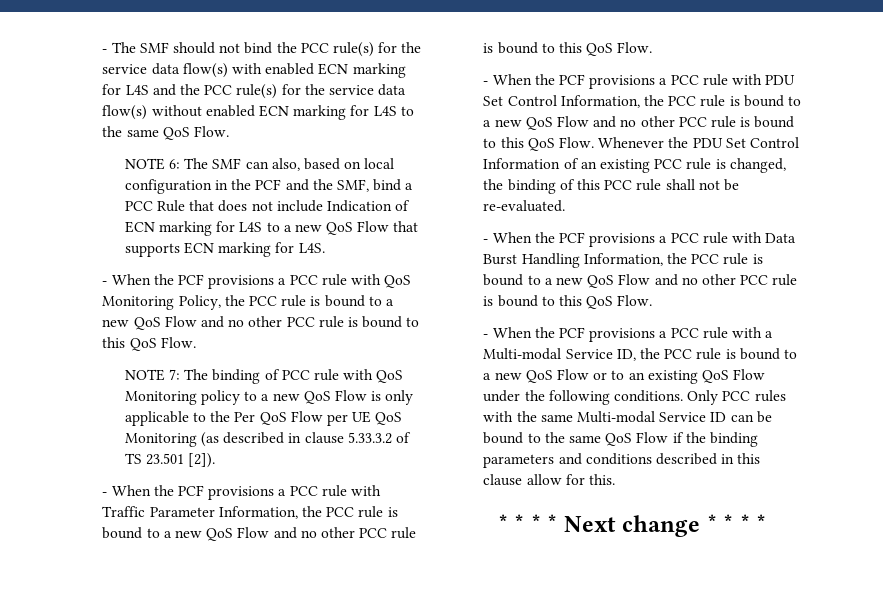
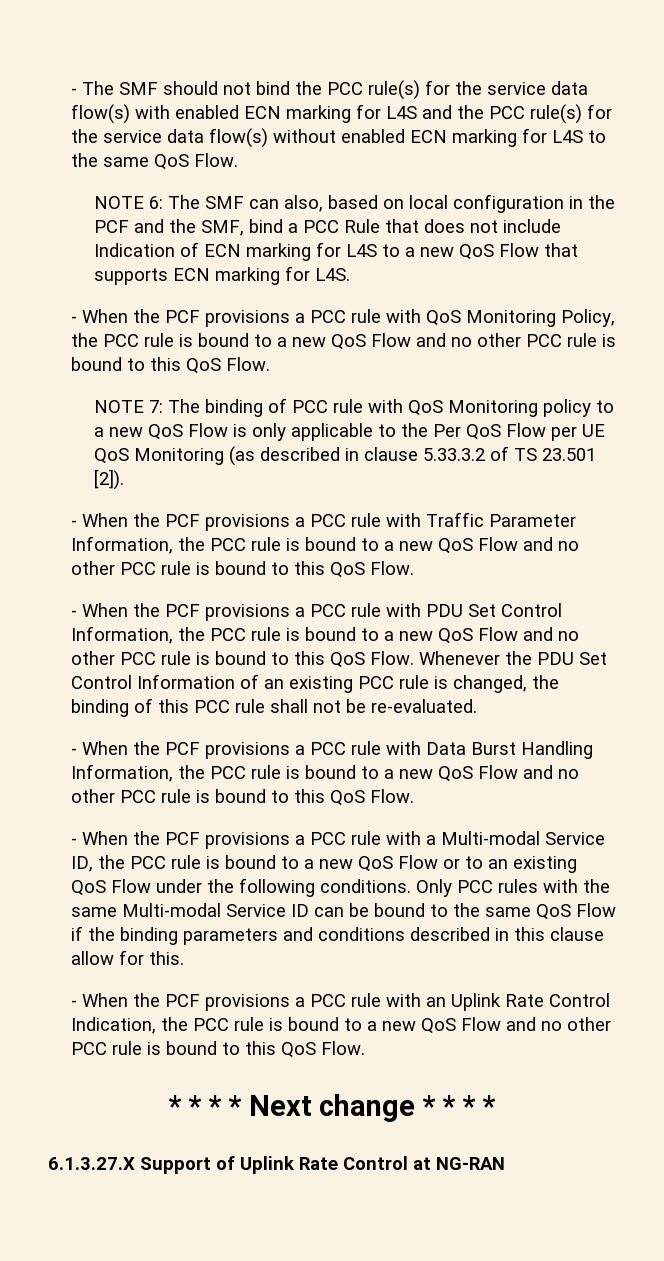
+ - When the PCF provisions a PCC rule with an Uplink Rate Control Indication, the PCC rule is bound to a new QoS Flow and no other PCC rule is bound to this QoS Flow.
+ 6.1.3.27.X Support of Uplink Rate Control at NG-RAN

